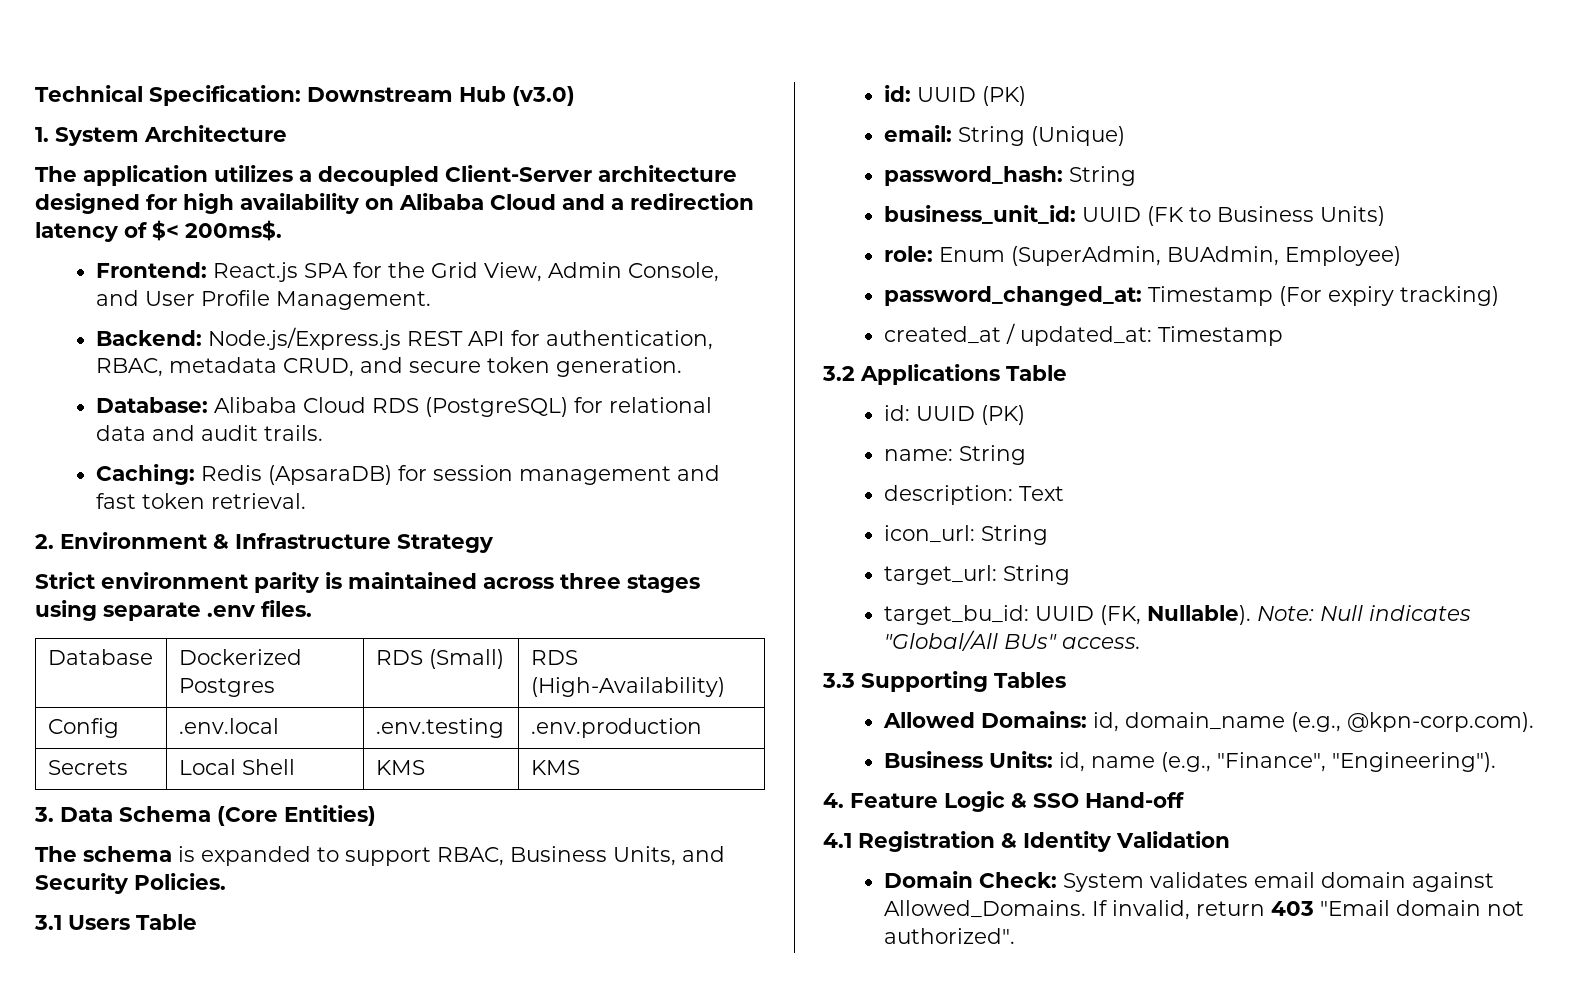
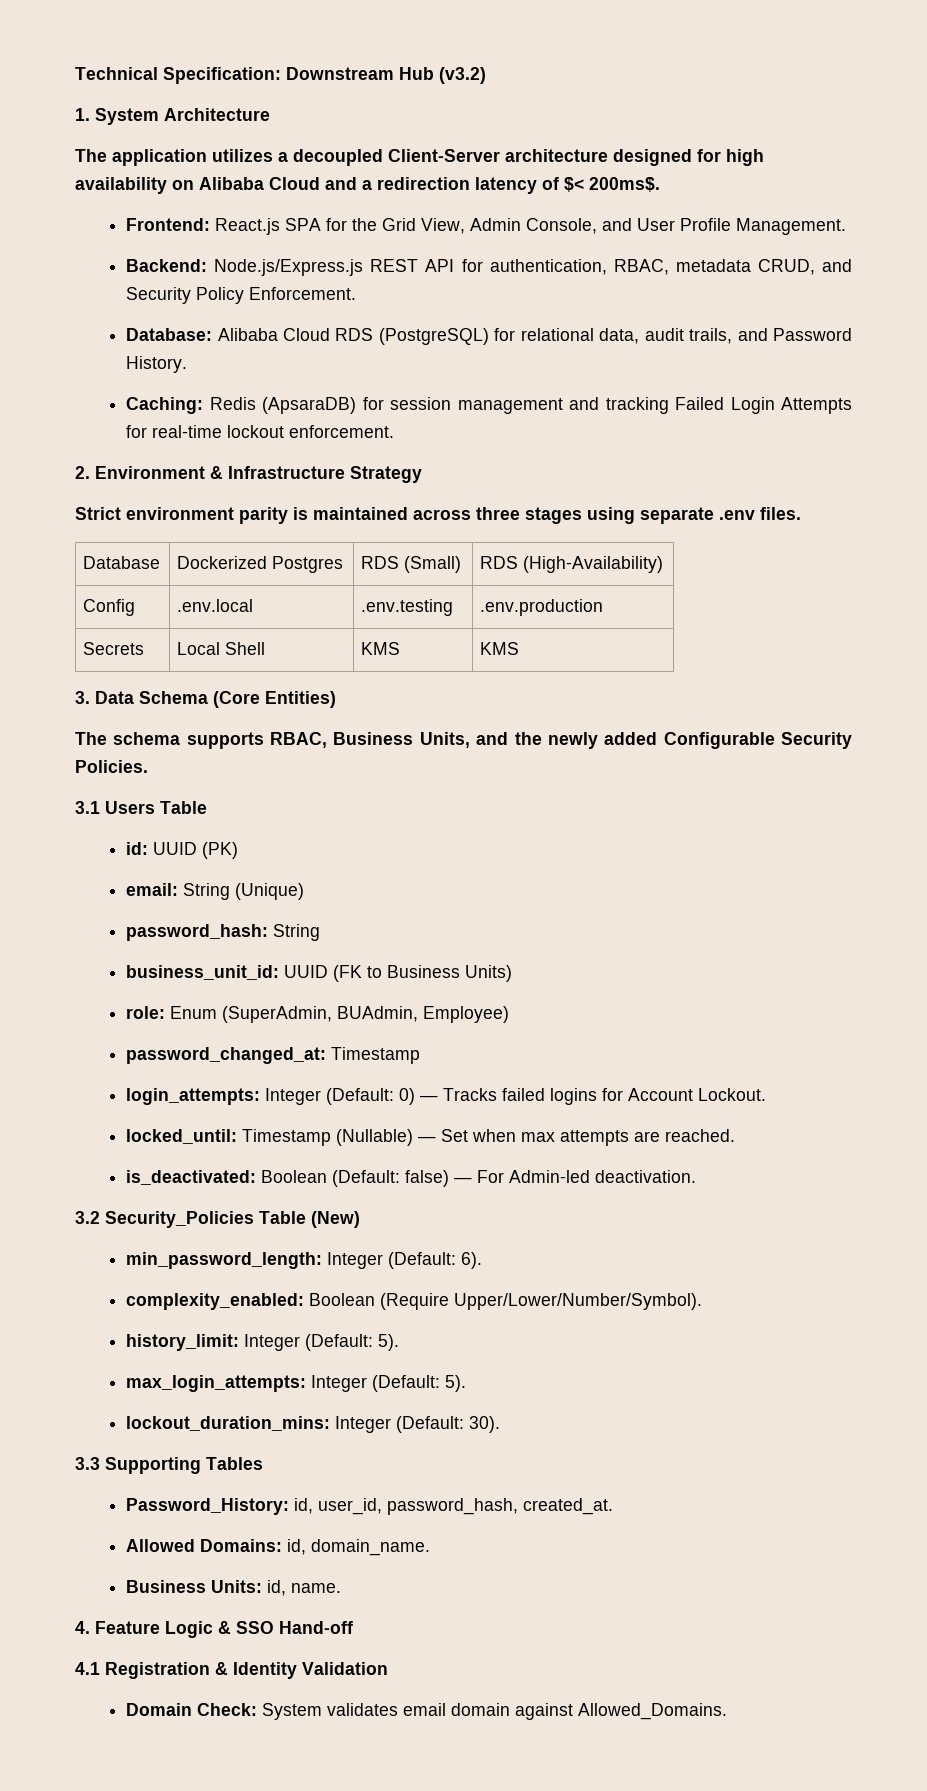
- Technical Specification: Downstream Hub (v3.0)
+ Technical Specification: Downstream Hub (v3.2)
- Backend: Node.js/Express.js REST API for authentication, RBAC, metadata CRUD, and secure token generation.
+ Backend: Node.js/Express.js REST API for authentication, RBAC, metadata CRUD, and Security Policy Enforcement.
- Database: Alibaba Cloud RDS (PostgreSQL) for relational data and audit trails.
+ Database: Alibaba Cloud RDS (PostgreSQL) for relational data, audit trails, and Password History.
- Caching: Redis (ApsaraDB) for session management and fast token retrieval.
+ Caching: Redis (ApsaraDB) for session management and tracking Failed Login Attempts for real-time lockout enforcement.
- The schema is expanded to support RBAC, Business Units, and Security Policies.
+ The schema supports RBAC, Business Units, and the newly added Configurable Security Policies.
- password_changed_at: Timestamp (For expiry tracking)
- created_at / updated_at: Timestamp
+ password_changed_at: Timestamp
+ login_attempts: Integer (Default: 0) — Tracks failed logins for Account Lockout.
+ locked_until: Timestamp (Nullable) — Set when max attempts are reached.
+ is_deactivated: Boolean (Default: false) — For Admin-led deactivation.
- 3.2 Applications Table
- id: UUID (PK)
- name: String
- description: Text
- icon_url: String
- target_url: String
- target_bu_id: UUID (FK, Nullable). Note: Null indicates "Global/All BUs" access.
+ 3.2 Security_Policies Table (New)
+ min_password_length: Integer (Default: 6).
+ complexity_enabled: Boolean (Require Upper/Lower/Number/Symbol).
+ history_limit: Integer (Default: 5).
+ max_login_attempts: Integer (Default: 5).
+ lockout_duration_mins: Integer (Default: 30).
  3.3 Supporting Tables
+ Password_History: id, user_id, password_hash, created_at.
- Allowed Domains: id, domain_name (e.g., @kpn-corp.com).
+ Allowed Domains: id, domain_name.
- Business Units: id, name (e.g., "Finance", "Engineering").
+ Business Units: id, name.
- If invalid, return 403 "Email domain not authorized".

